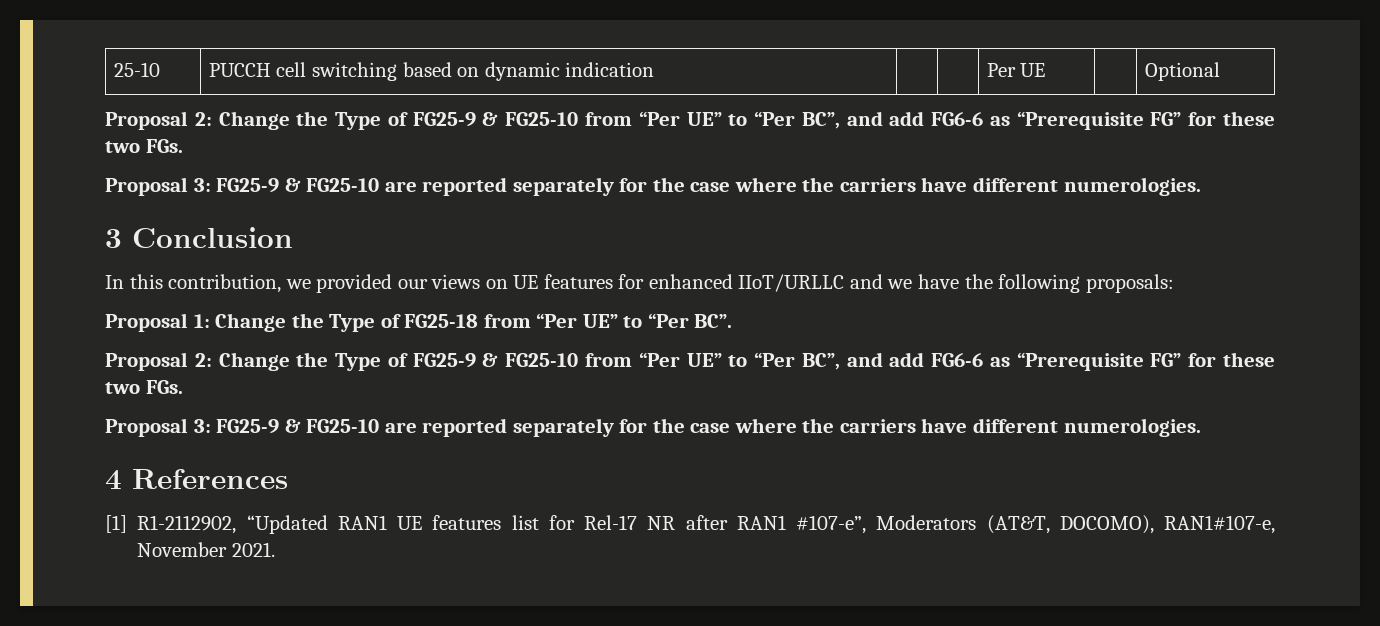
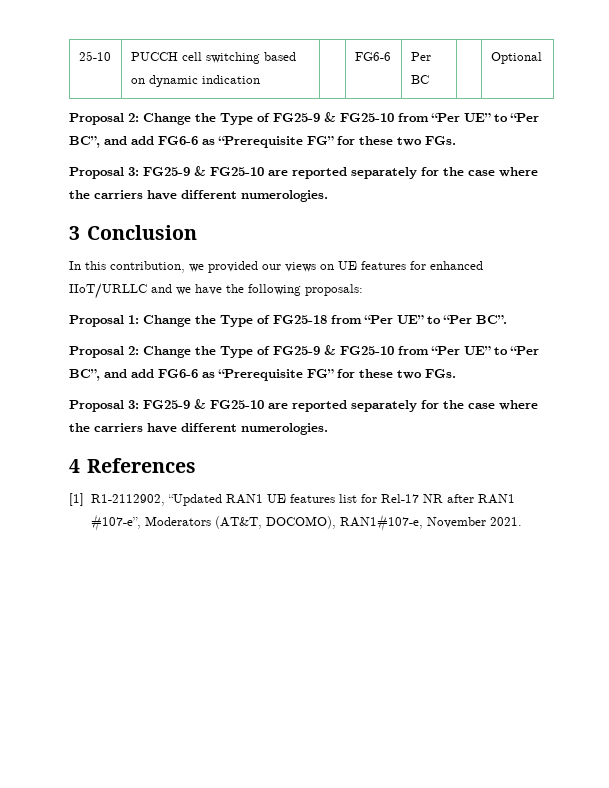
- 25-10 | PUCCH cell switching based on dynamic indication | | | Per UE | | Optional
+ 25-10 | PUCCH cell switching based on dynamic indication | | FG6-6 | Per BC | | Optional

